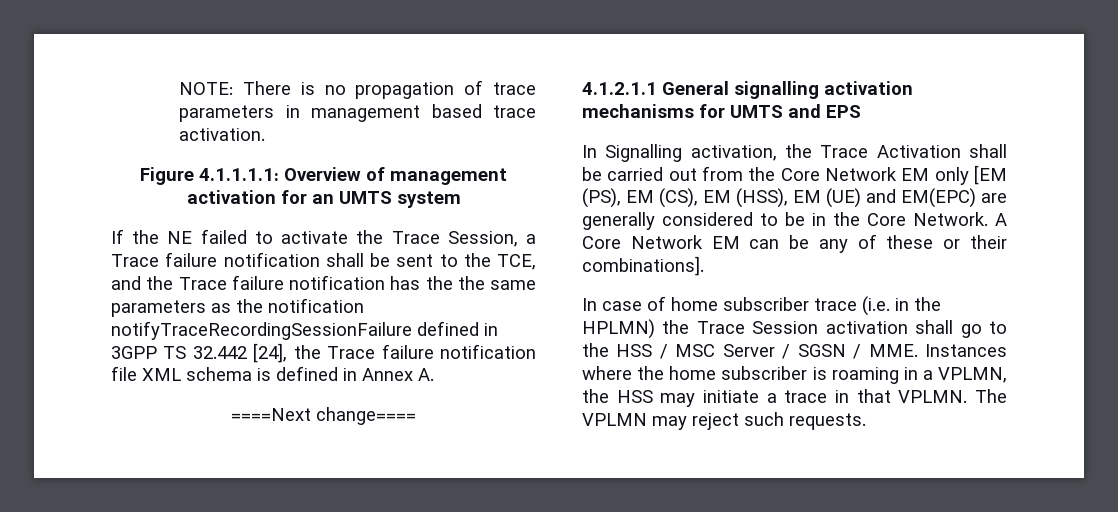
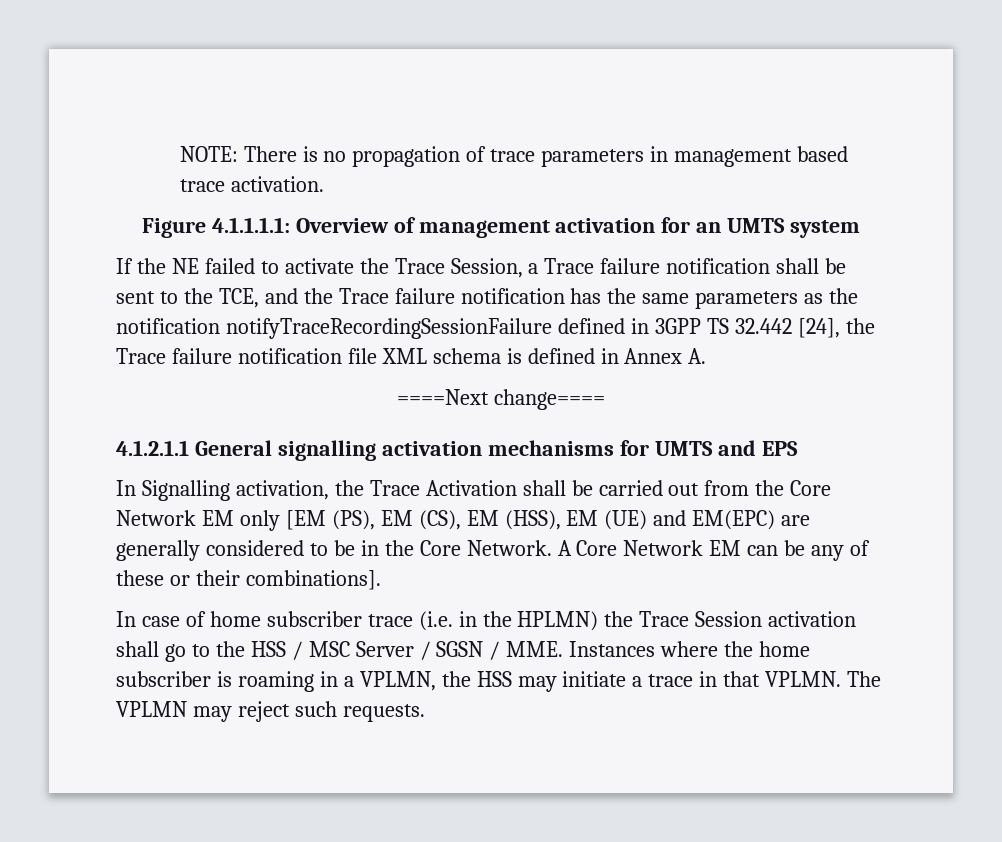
- If the NE failed to activate the Trace Session, a Trace failure notification shall be sent to the TCE, and the Trace failure notification has the the same parameters as the notification notifyTraceRecordingSessionFailure defined in 3GPP TS 32.442 [24], the Trace failure notification file XML schema is defined in Annex A.
+ If the NE failed to activate the Trace Session, a Trace failure notification shall be sent to the TCE, and the Trace failure notification has the same parameters as the notification notifyTraceRecordingSessionFailure defined in 3GPP TS 32.442 [24], the Trace failure notification file XML schema is defined in Annex A.

